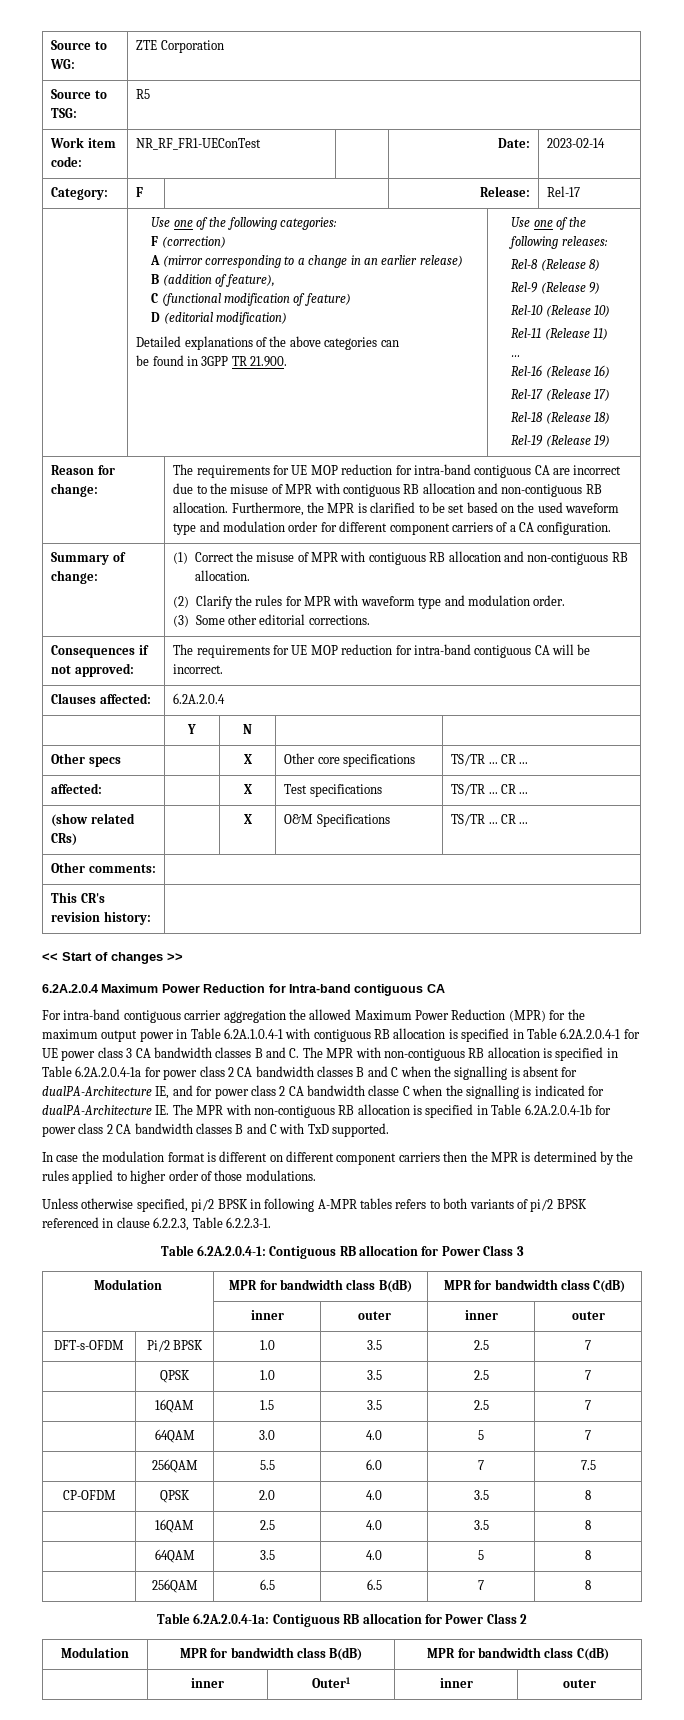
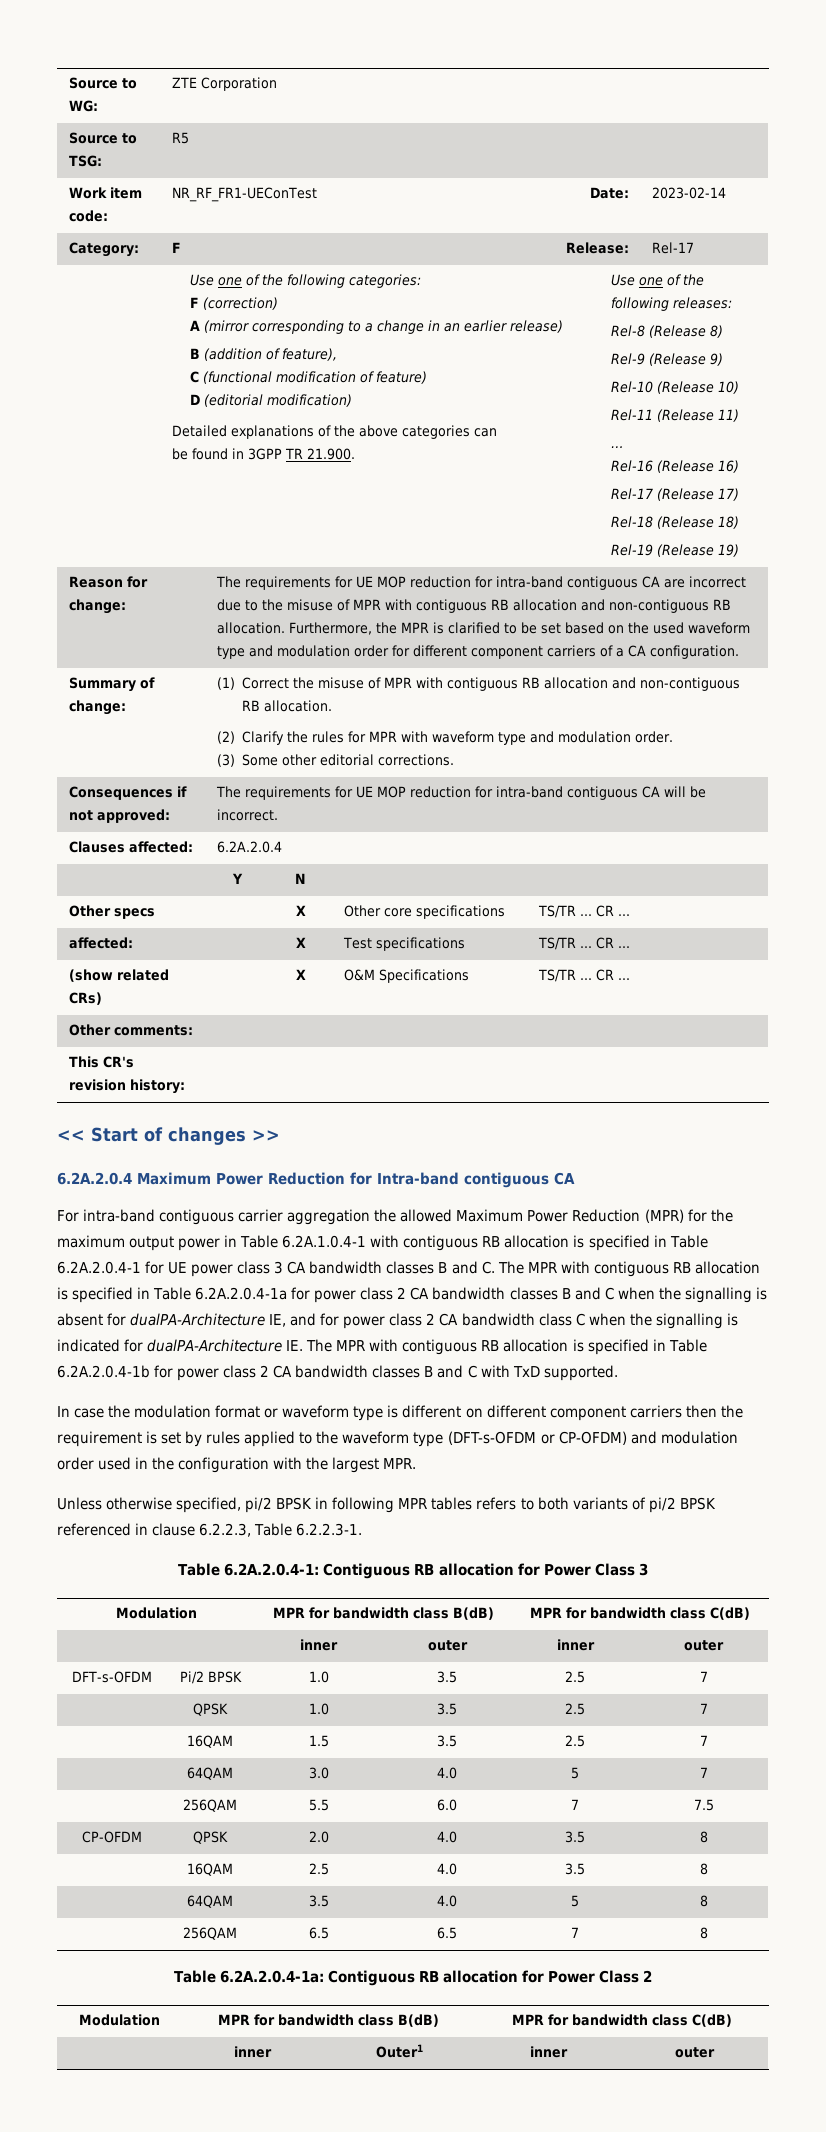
- For intra-band contiguous carrier aggregation the allowed Maximum Power Reduction (MPR) for the maximum output power in Table 6.2A.1.0.4-1 with contiguous RB allocation is specified in Table 6.2A.2.0.4-1 for UE power class 3 CA bandwidth classes B and C. The MPR with non-contiguous RB allocation is specified in Table 6.2A.2.0.4-1a for power class 2 CA bandwidth classes B and C when the signalling is absent for dualPA-Architecture IE, and for power class 2 CA bandwidth classe C when the signalling is indicated for dualPA-Architecture IE. The MPR with non-contiguous RB allocation is specified in Table 6.2A.2.0.4-1b for power class 2 CA bandwidth classes B and C with TxD supported.
+ For intra-band contiguous carrier aggregation the allowed Maximum Power Reduction (MPR) for the maximum output power in Table 6.2A.1.0.4-1 with contiguous RB allocation is specified in Table 6.2A.2.0.4-1 for UE power class 3 CA bandwidth classes B and C. The MPR with contiguous RB allocation is specified in Table 6.2A.2.0.4-1a for power class 2 CA bandwidth classes B and C when the signalling is absent for dualPA-Architecture IE, and for power class 2 CA bandwidth class C when the signalling is indicated for dualPA-Architecture IE. The MPR with contiguous RB allocation is specified in Table 6.2A.2.0.4-1b for power class 2 CA bandwidth classes B and C with TxD supported.
- In case the modulation format is different on different component carriers then the MPR is determined by the rules applied to higher order of those modulations.
+ In case the modulation format or waveform type is different on different component carriers then the requirement is set by rules applied to the waveform type (DFT-s-OFDM or CP-OFDM) and modulation order used in the configuration with the largest MPR.
- Unless otherwise specified, pi/2 BPSK in following A-MPR tables refers to both variants of pi/2 BPSK referenced in clause 6.2.2.3, Table 6.2.2.3-1.
+ Unless otherwise specified, pi/2 BPSK in following MPR tables refers to both variants of pi/2 BPSK referenced in clause 6.2.2.3, Table 6.2.2.3-1.

